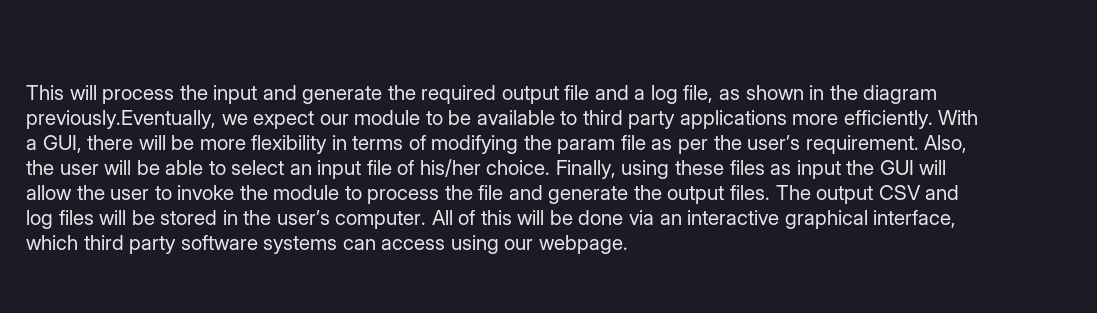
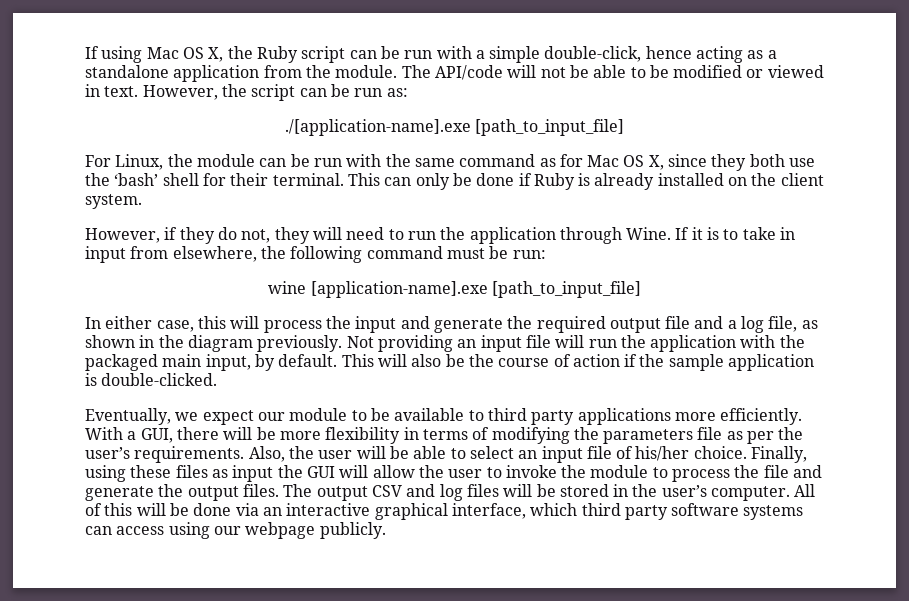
- This will process the input and generate the required output file and a log file, as shown in the diagram previously.Eventually, we expect our module to be available to third party applications more efficiently.
+ If using Mac OS X, the Ruby script can be run with a simple double-click, hence acting as a standalone application from the module. The API/code will not be able to be modified or viewed in text. However, the script can be run as:
+ ./[application-name].exe [path_to_input_file]
+ For Linux, the module can be run with the same command as for Mac OS X, since they both use the ‘bash’ shell for their terminal. This can only be done if Ruby is already installed on the client system.
+ However, if they do not, they will need to run the application through Wine. If it is to take in input from elsewhere, the following command must be run:
+ wine [application-name].exe [path_to_input_file]
+ In either case, this will process the input and generate the required output file and a log file, as shown in the diagram previously. Not providing an input file will run the application with the packaged main input, by default. This will also be the course of action if the sample application is double-clicked.
+ Eventually, we expect our module to be available to third party applications more efficiently.
- With a GUI, there will be more flexibility in terms of modifying the param file as per the user’s requirement.
+ With a GUI, there will be more flexibility in terms of modifying the parameters file as per the user’s requirements.
- All of this will be done via an interactive graphical interface, which third party software systems can access using our webpage.
+ All of this will be done via an interactive graphical interface, which third party software systems can access using our webpage publicly.

